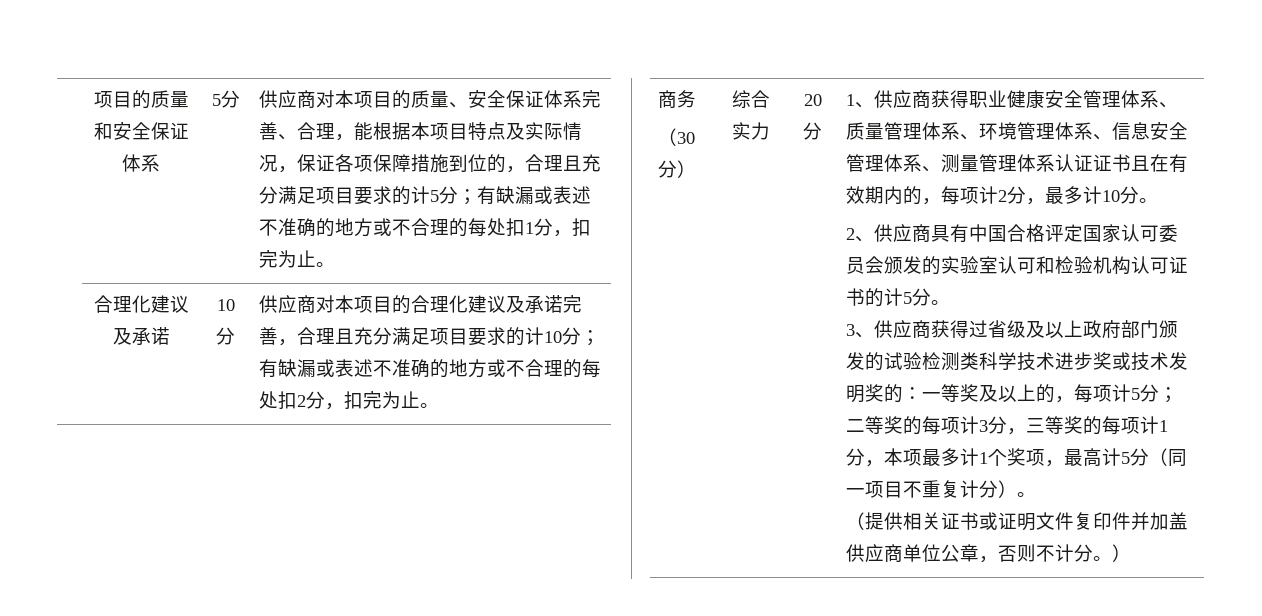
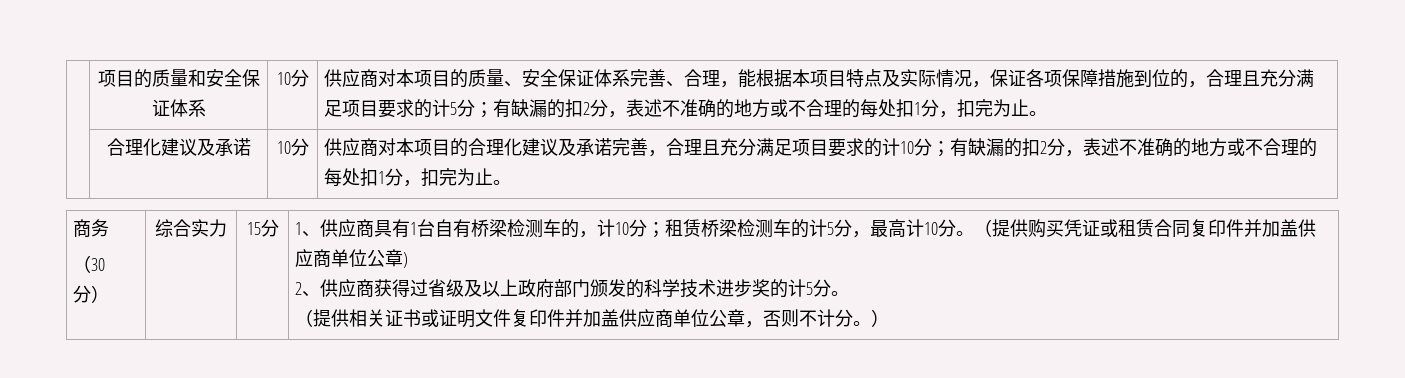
- 项目的质量和安全保证体系 | 5分
+ 项目的质量和安全保证体系 | 10分
- 供应商对本项目的质量、安全保证体系完善、合理，能根据本项目特点及实际情况，保证各项保障措施到位的，合理且充分满足项目要求的计5分；有缺漏或表述不准确的地方或不合理的每处扣1分，扣完为止。
+ 供应商对本项目的质量、安全保证体系完善、合理，能根据本项目特点及实际情况，保证各项保障措施到位的，合理且充分满足项目要求的计5分；有缺漏的扣2分，表述不准确的地方或不合理的每处扣1分，扣完为止。
- 供应商对本项目的合理化建议及承诺完善，合理且充分满足项目要求的计10分；有缺漏或表述不准确的地方或不合理的每处扣2分，扣完为止。
+ 供应商对本项目的合理化建议及承诺完善，合理且充分满足项目要求的计10分；有缺漏的扣2分，表述不准确的地方或不合理的每处扣1分，扣完为止。
- 20分
+ 15分
- 1、供应商获得职业健康安全管理体系、质量管理体系、环境管理体系、信息安全管理体系、测量管理体系认证证书且在有效期内的，每项计2分，最多计10分。
- 2、供应商具有中国合格评定国家认可委员会颁发的实验室认可和检验机构认可证书的计5分。
- 3、供应商获得过省级及以上政府部门颁发的试验检测类科学技术进步奖或技术发明奖的：一等奖及以上的，每项计5分；二等奖的每项计3分，三等奖的每项计1分，本项最多计1个奖项，最高计5分（同一项目不重复计分）。
+ 1、供应商具有1台自有桥梁检测车的，计10分；租赁桥梁检测车的计5分，最高计10分。（提供购买凭证或租赁合同复印件并加盖供应商单位公章)
+ 2、供应商获得过省级及以上政府部门颁发的科学技术进步奖的计5分。

